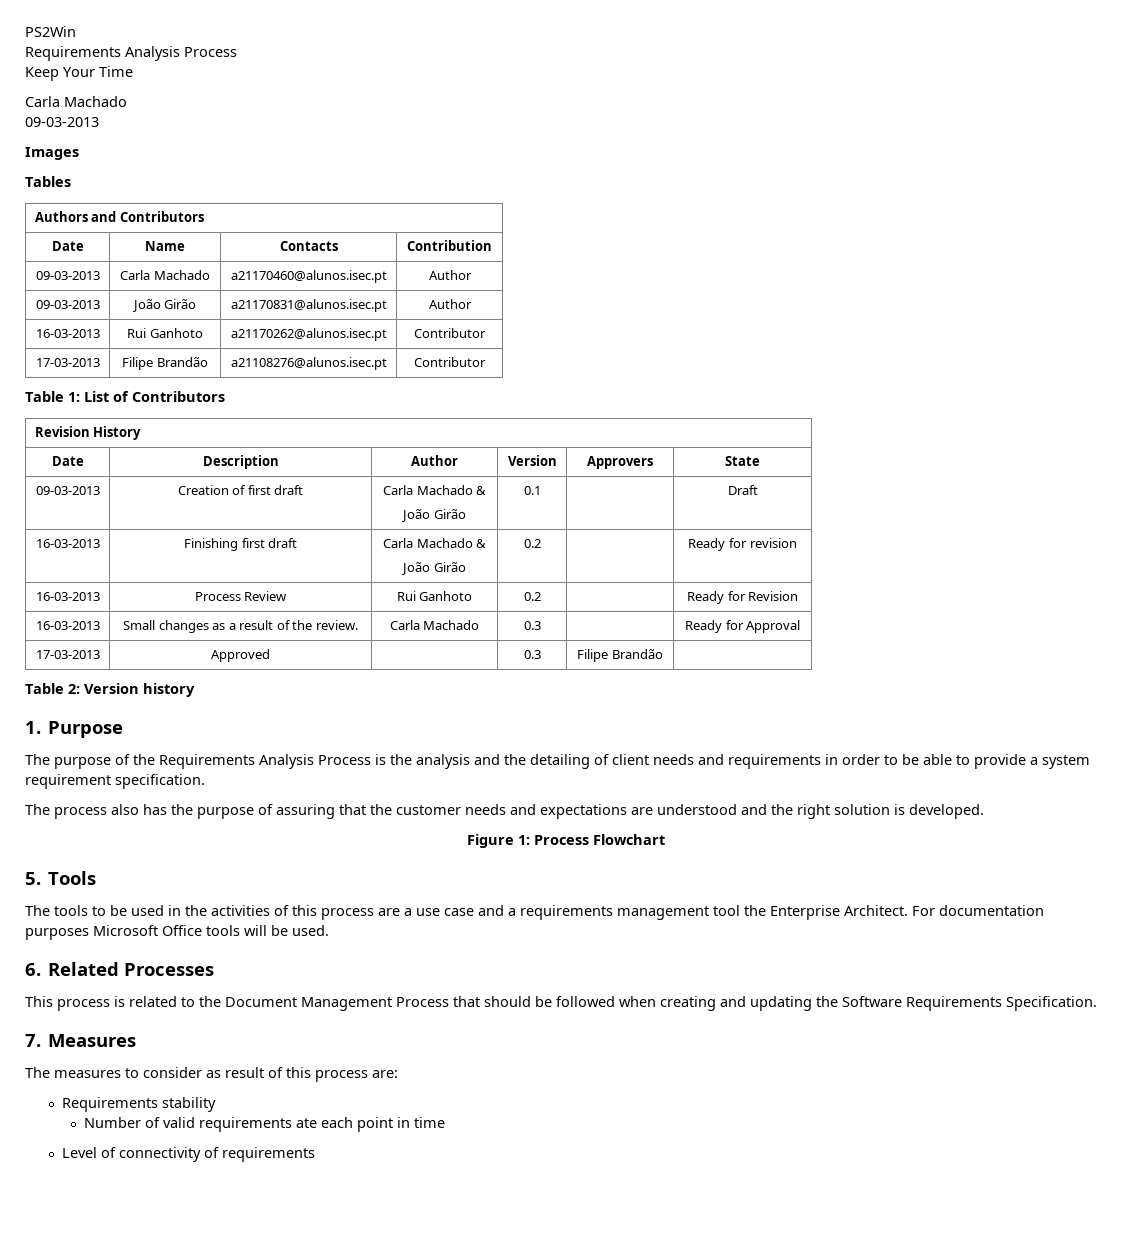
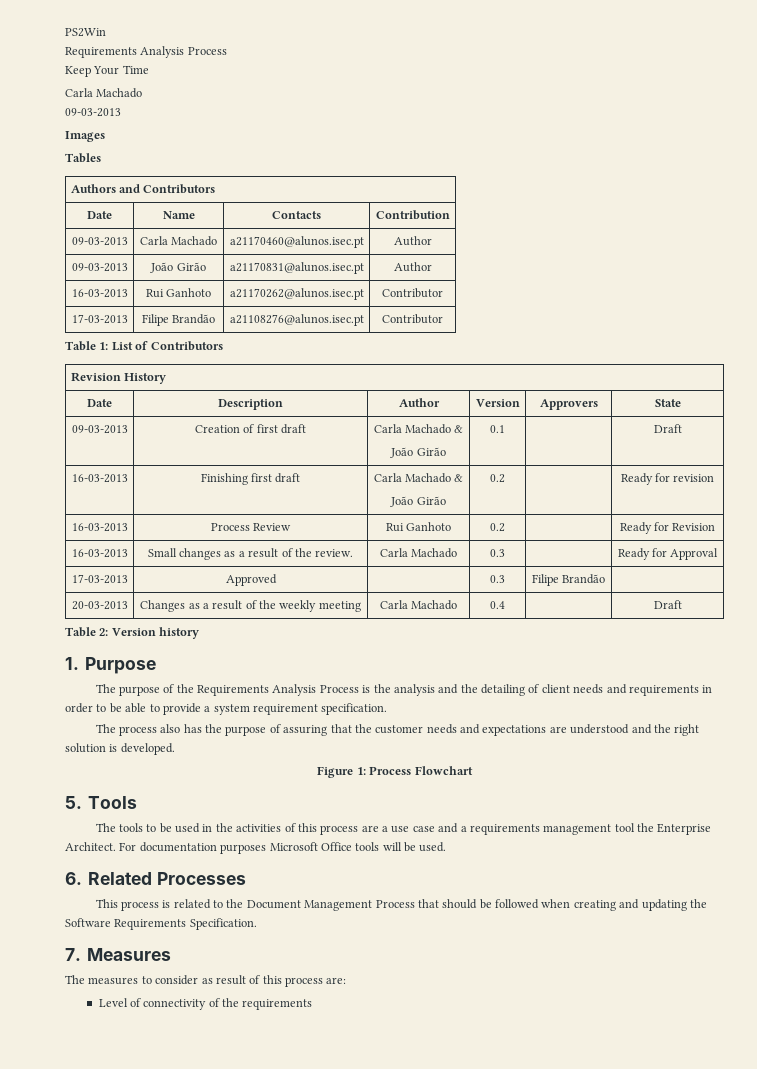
+ 20-03-2013 | Changes as a result of the weekly meeting | Carla Machado | 0.4 | | Draft
- Requirements stability
- Number of valid requirements ate each point in time
- Level of connectivity of requirements
+ Level of connectivity of the requirements

